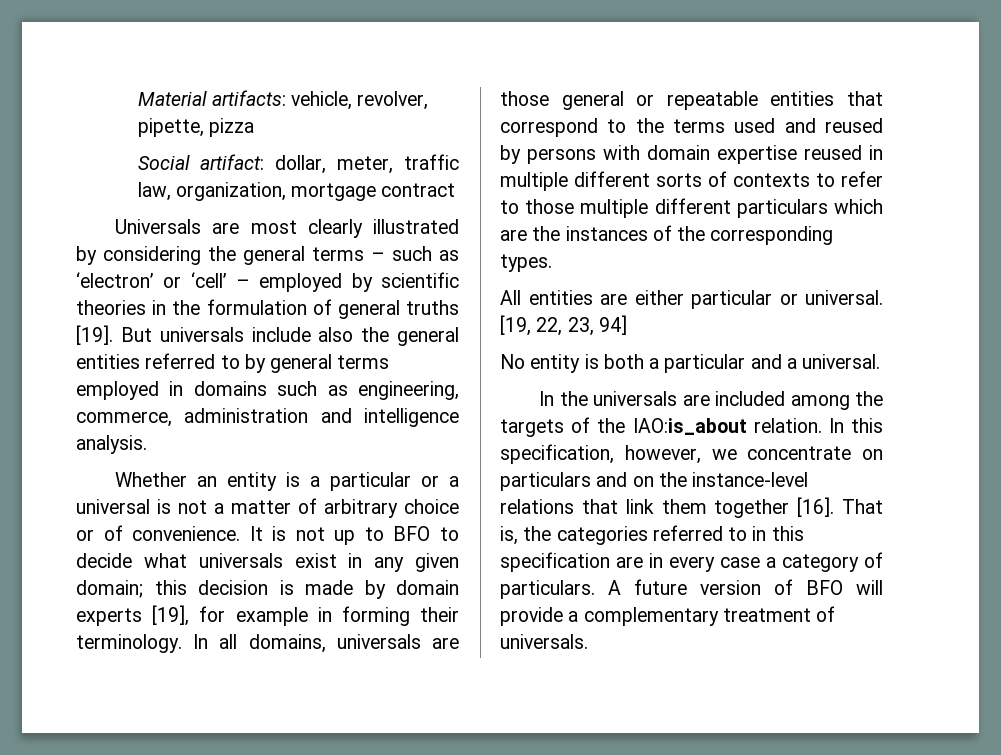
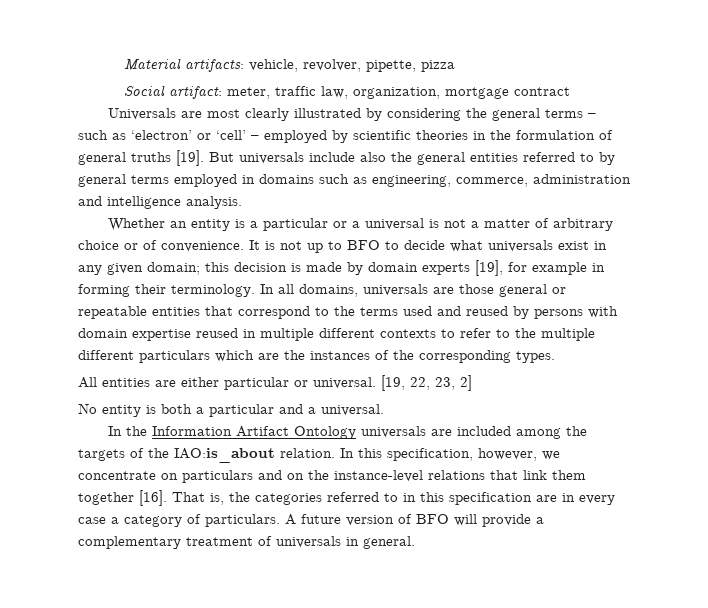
- Social artifact: dollar, meter, traffic law, organization, mortgage contract
+ Social artifact: meter, traffic law, organization, mortgage contract
- In all domains, universals are those general or repeatable entities that correspond to the terms used and reused by persons with domain expertise reused in multiple different sorts of contexts to refer to those multiple different particulars which are the instances of the corresponding types.
+ In all domains, universals are those general or repeatable entities that correspond to the terms used and reused by persons with domain expertise reused in multiple different contexts to refer to the multiple different particulars which are the instances of the corresponding types.
- [19, 22, 23, 94]
+ [19, 22, 23, 2]
- In the universals are included among the targets of the IAO:is_about relation.
+ In the Information Artifact Ontology universals are included among the targets of the IAO:is_about relation.
- A future version of BFO will provide a complementary treatment of universals.
+ A future version of BFO will provide a complementary treatment of universals in general.

